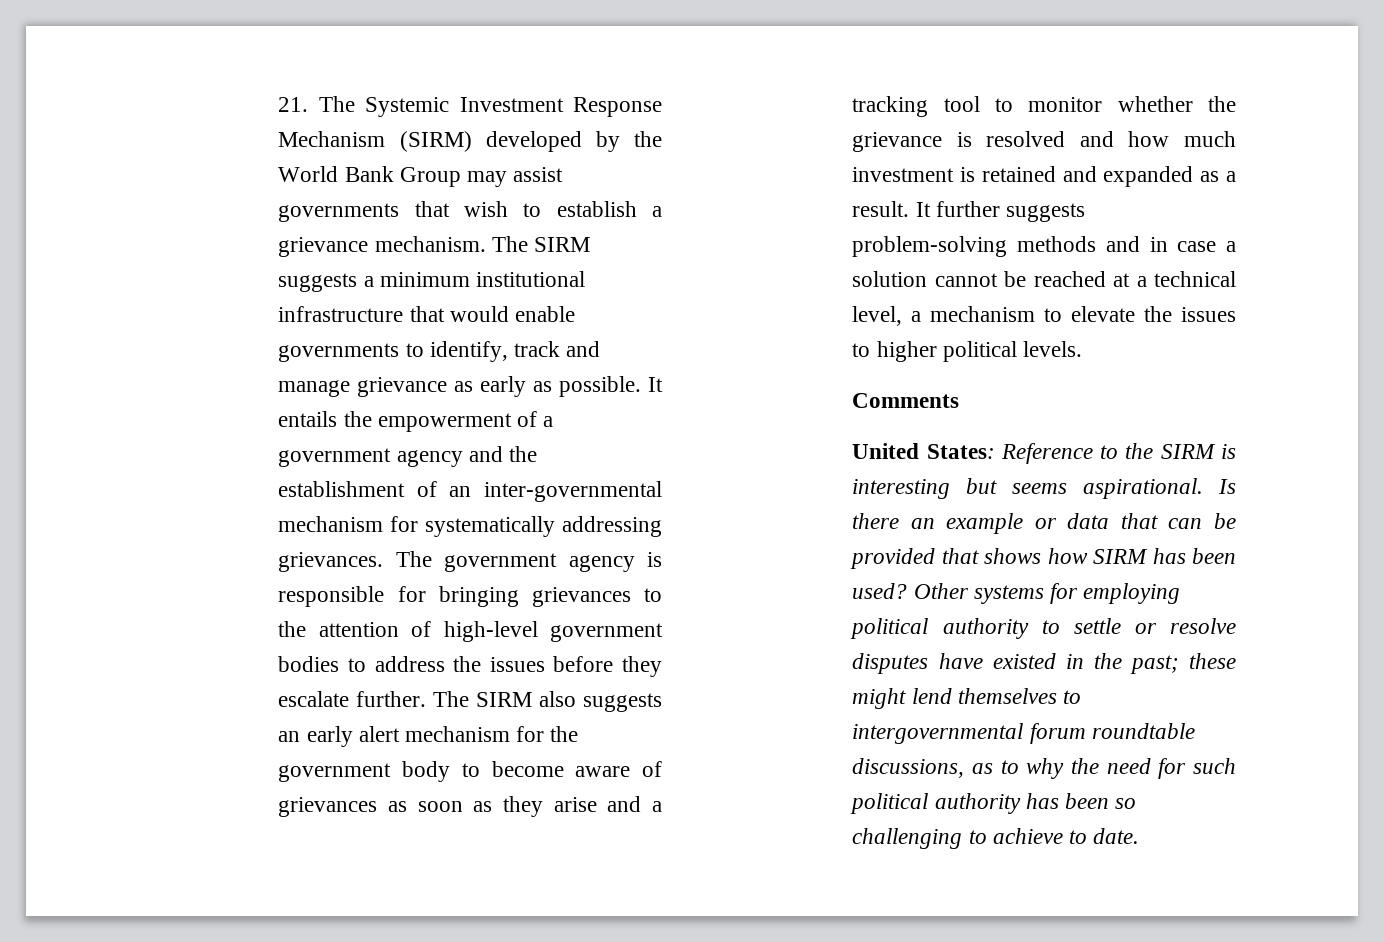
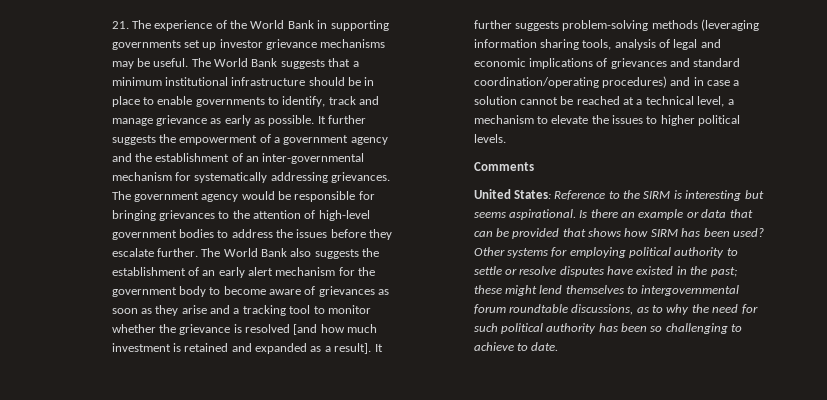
- 21. The Systemic Investment Response Mechanism (SIRM) developed by the World Bank Group may assist governments that wish to establish a grievance mechanism. The SIRM suggests a minimum institutional infrastructure that would enable governments to identify, track and manage grievance as early as possible.
+ 21. The experience of the World Bank in supporting governments set up investor grievance mechanisms may be useful. The World Bank suggests that a minimum institutional infrastructure should be in place to enable governments to identify, track and manage grievance as early as possible.
- It entails the empowerment of a government agency and the establishment of an inter-governmental mechanism for systematically addressing grievances.
+ It further suggests the empowerment of a government agency and the establishment of an inter-governmental mechanism for systematically addressing grievances.
- The government agency is responsible for bringing grievances to the attention of high-level government bodies to address the issues before they escalate further.
+ The government agency would be responsible for bringing grievances to the attention of high-level government bodies to address the issues before they escalate further.
- The SIRM also suggests an early alert mechanism for the government body to become aware of grievances as soon as they arise and a tracking tool to monitor whether the grievance is resolved and how much investment is retained and expanded as a result.
+ The World Bank also suggests the establishment of an early alert mechanism for the government body to become aware of grievances as soon as they arise and a tracking tool to monitor whether the grievance is resolved [and how much investment is retained and expanded as a result].
- It further suggests problem-solving methods and in case a solution cannot be reached at a technical level, a mechanism to elevate the issues to higher political levels.
+ It further suggests problem-solving methods (leveraging information sharing tools, analysis of legal and economic implications of grievances and standard coordination/operating procedures) and in case a solution cannot be reached at a technical level, a mechanism to elevate the issues to higher political levels.

